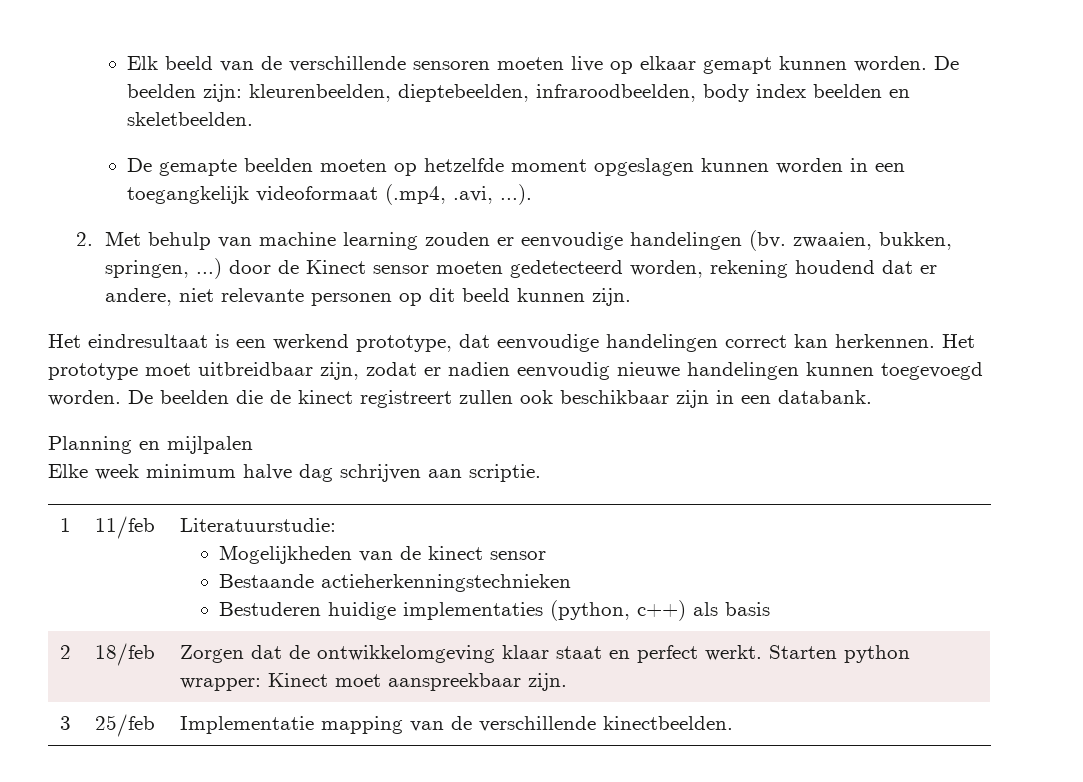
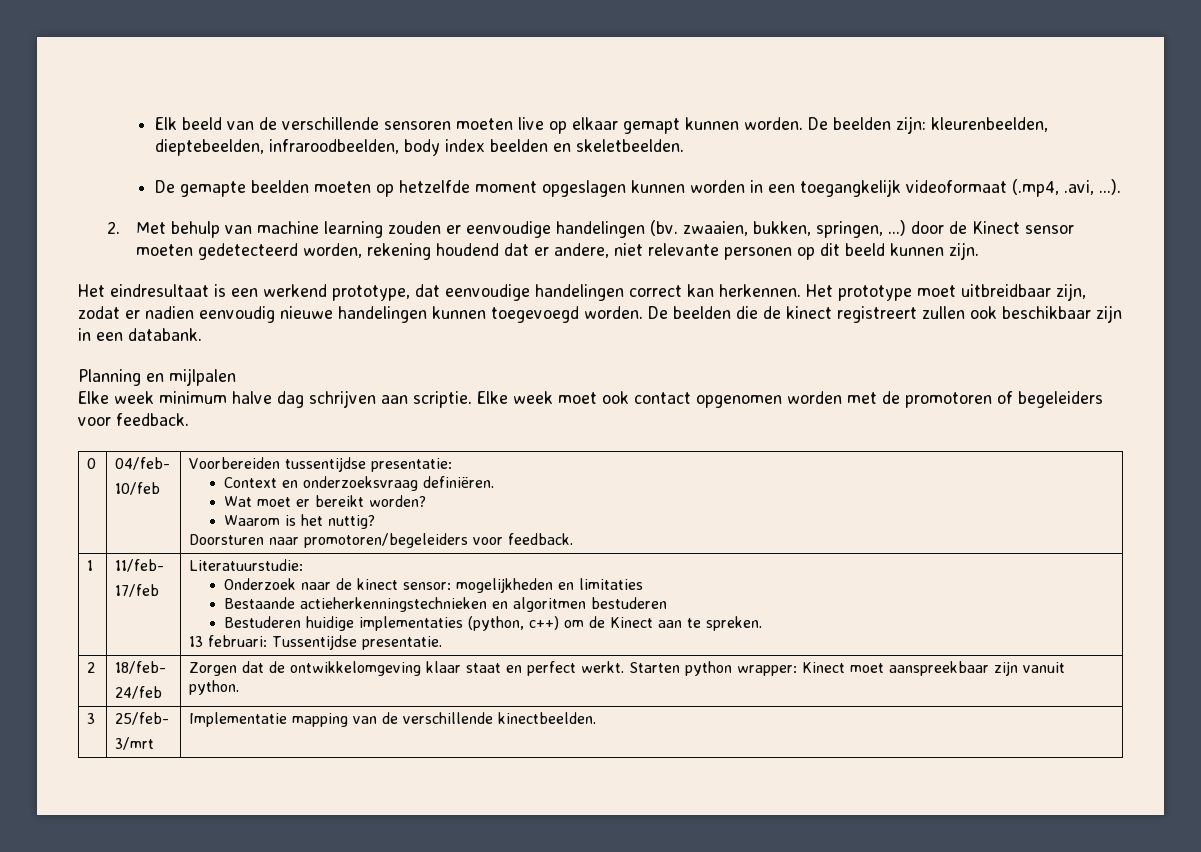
+ Elke week moet ook contact opgenomen worden met de promotoren of begeleiders voor feedback.
+ 0 | 04/feb-
+ 10/feb | Voorbereiden tussentijdse presentatie:
+ Context en onderzoeksvraag definiëren.
+ Wat moet er bereikt worden?
+ Waarom is het nuttig?
+ Doorsturen naar promotoren/begeleiders voor feedback.
- 1 | 11/feb | Literatuurstudie:
- Mogelijkheden van de kinect sensor
- Bestaande actieherkenningstechnieken
- Bestuderen huidige implementaties (python, c++) als basis
+ 1 | 11/feb-
+ 17/feb | Literatuurstudie:
+ Onderzoek naar de kinect sensor: mogelijkheden en limitaties
+ Bestaande actieherkenningstechnieken en algoritmen bestuderen
+ Bestuderen huidige implementaties (python, c++) om de Kinect aan te spreken.
+ 13 februari: Tussentijdse presentatie.
- 2 | 18/feb | Zorgen dat de ontwikkelomgeving klaar staat en perfect werkt. Starten python wrapper: Kinect moet aanspreekbaar zijn.
+ 2 | 18/feb-
+ 24/feb | Zorgen dat de ontwikkelomgeving klaar staat en perfect werkt. Starten python wrapper: Kinect moet aanspreekbaar zijn vanuit python.
- 3 | 25/feb | Implementatie mapping van de verschillende kinectbeelden.
+ 3 | 25/feb-
+ 3/mrt | Implementatie mapping van de verschillende kinectbeelden.

